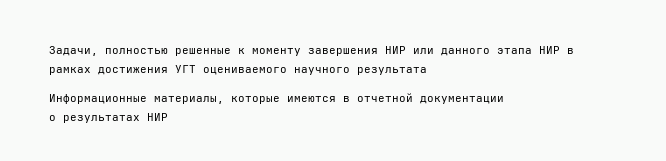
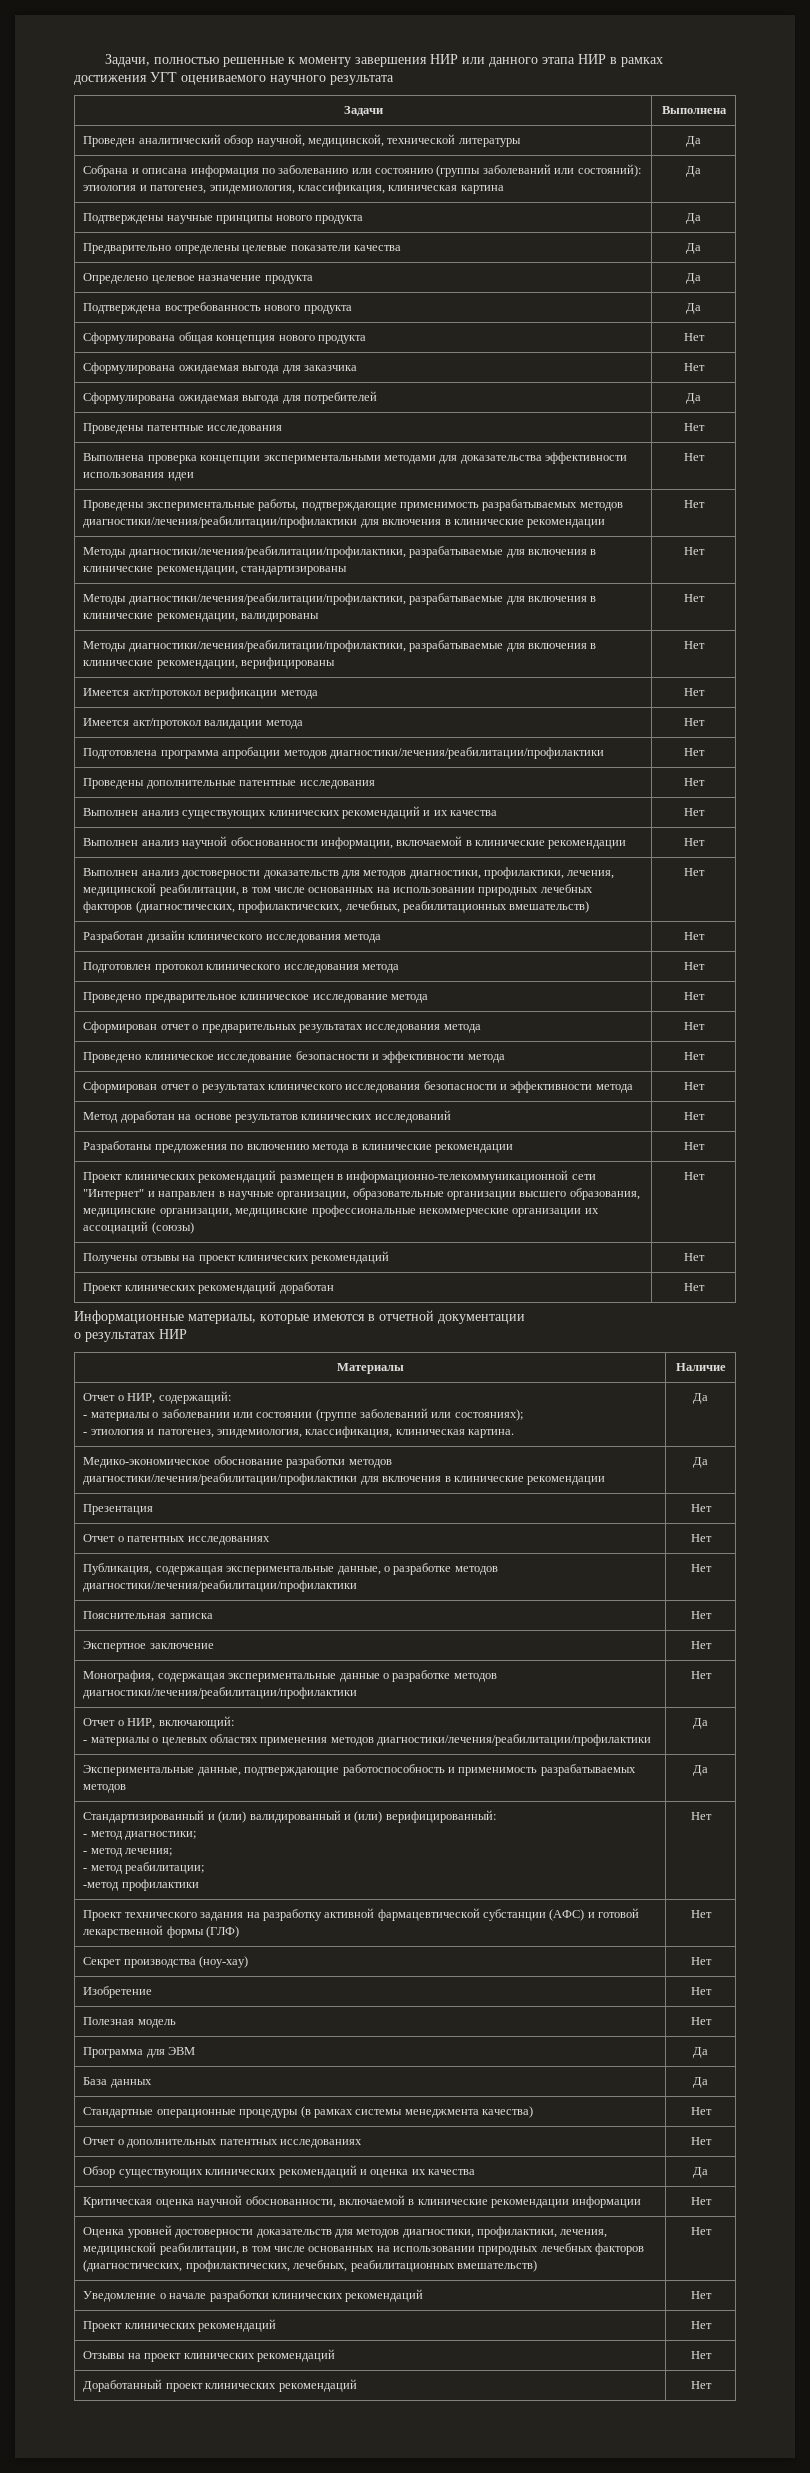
+ Задачи | Выполнена
+ Проведен аналитический обзор научной, медицинской, технической литературы | Да
+ Собрана и описана информация по заболеванию или состоянию (группы заболеваний или состояний): этиология и патогенез, эпидемиология, классификация, клиническая картина | Да
+ Подтверждены научные принципы нового продукта | Да
+ Предварительно определены целевые показатели качества | Да
+ Определено целевое назначение продукта | Да
+ Подтверждена востребованность нового продукта | Да
+ Сформулирована общая концепция нового продукта | Нет
+ Сформулирована ожидаемая выгода для заказчика | Нет
+ Сформулирована ожидаемая выгода для потребителей | Да
+ Проведены патентные исследования | Нет
+ Выполнена проверка концепции экспериментальными методами для доказательства эффективности использования идеи | Нет
+ Проведены экспериментальные работы, подтверждающие применимость разрабатываемых методов диагностики/лечения/реабилитации/профилактики для включения в клинические рекомендации | Нет
+ Методы диагностики/лечения/реабилитации/профилактики, разрабатываемые для включения в клинические рекомендации, стандартизированы | Нет
+ Методы диагностики/лечения/реабилитации/профилактики, разрабатываемые для включения в клинические рекомендации, валидированы | Нет
+ Методы диагностики/лечения/реабилитации/профилактики, разрабатываемые для включения в клинические рекомендации, верифицированы | Нет
+ Имеется акт/протокол верификации метода | Нет
+ Имеется акт/протокол валидации метода | Нет
+ Подготовлена программа апробации методов диагностики/лечения/реабилитации/профилактики | Нет
+ Проведены дополнительные патентные исследования | Нет
+ Выполнен анализ существующих клинических рекомендаций и их качества | Нет
+ Выполнен анализ научной обоснованности информации, включаемой в клинические рекомендации | Нет
+ Выполнен анализ достоверности доказательств для методов диагностики, профилактики, лечения, медицинской реабилитации, в том числе основанных на использовании природных лечебных факторов (диагностических, профилактических, лечебных, реабилитационных вмешательств) | Нет
+ Разработан дизайн клинического исследования метода | Нет
+ Подготовлен протокол клинического исследования метода | Нет
+ Проведено предварительное клиническое исследование метода | Нет
+ Сформирован отчет о предварительных результатах исследования метода | Нет
+ Проведено клиническое исследование безопасности и эффективности метода | Нет
+ Сформирован отчет о результатах клинического исследования безопасности и эффективности метода | Нет
+ Метод доработан на основе результатов клинических исследований | Нет
+ Разработаны предложения по включению метода в клинические рекомендации | Нет
+ Проект клинических рекомендаций размещен в информационно-телекоммуникационной сети "Интернет" и направлен в научные организации, образовательные организации высшего образования, медицинские организации, медицинские профессиональные некоммерческие организации их ассоциаций (союзы) | Нет
+ Получены отзывы на проект клинических рекомендаций | Нет
+ Проект клинических рекомендаций доработан | Нет
+ Материалы | Наличие
+ Отчет о НИР, содержащий:
+ - материалы о заболевании или состоянии (группе заболеваний или состояниях);
+ - этиология и патогенез, эпидемиология, классификация, клиническая картина. | Да
+ Медико-экономическое обоснование разработки методов диагностики/лечения/реабилитации/профилактики для включения в клинические рекомендации | Да
+ Презентация | Нет
+ Отчет о патентных исследованиях | Нет
+ Публикация, содержащая экспериментальные данные, о разработке методов диагностики/лечения/реабилитации/профилактики | Нет
+ Пояснительная записка | Нет
+ Экспертное заключение | Нет
+ Монография, содержащая экспериментальные данные о разработке методов диагностики/лечения/реабилитации/профилактики | Нет
+ Отчет о НИР, включающий:
+ - материалы о целевых областях применения методов диагностики/лечения/реабилитации/профилактики | Да
+ Экспериментальные данные, подтверждающие работоспособность и применимость разрабатываемых методов | Да
+ Стандартизированный и (или) валидированный и (или) верифицированный:
+ - метод диагностики;
+ - метод лечения;
+ - метод реабилитации;
+ -метод профилактики | Нет
+ Проект технического задания на разработку активной фармацевтической субстанции (АФС) и готовой лекарственной формы (ГЛФ) | Нет
+ Секрет производства (ноу-хау) | Нет
+ Изобретение | Нет
+ Полезная модель | Нет
+ Программа для ЭВМ | Да
+ База данных | Да
+ Стандартные операционные процедуры (в рамках системы менеджмента качества) | Нет
+ Отчет о дополнительных патентных исследованиях | Нет
+ Обзор существующих клинических рекомендаций и оценка их качества | Да
+ Критическая оценка научной обоснованности, включаемой в клинические рекомендации информации | Нет
+ Оценка уровней достоверности доказательств для методов диагностики, профилактики, лечения, медицинской реабилитации, в том числе основанных на использовании природных лечебных факторов (диагностических, профилактических, лечебных, реабилитационных вмешательств) | Нет
+ Уведомление о начале разработки клинических рекомендаций | Нет
+ Проект клинических рекомендаций | Нет
+ Отзывы на проект клинических рекомендаций | Нет
+ Доработанный проект клинических рекомендаций | Нет

